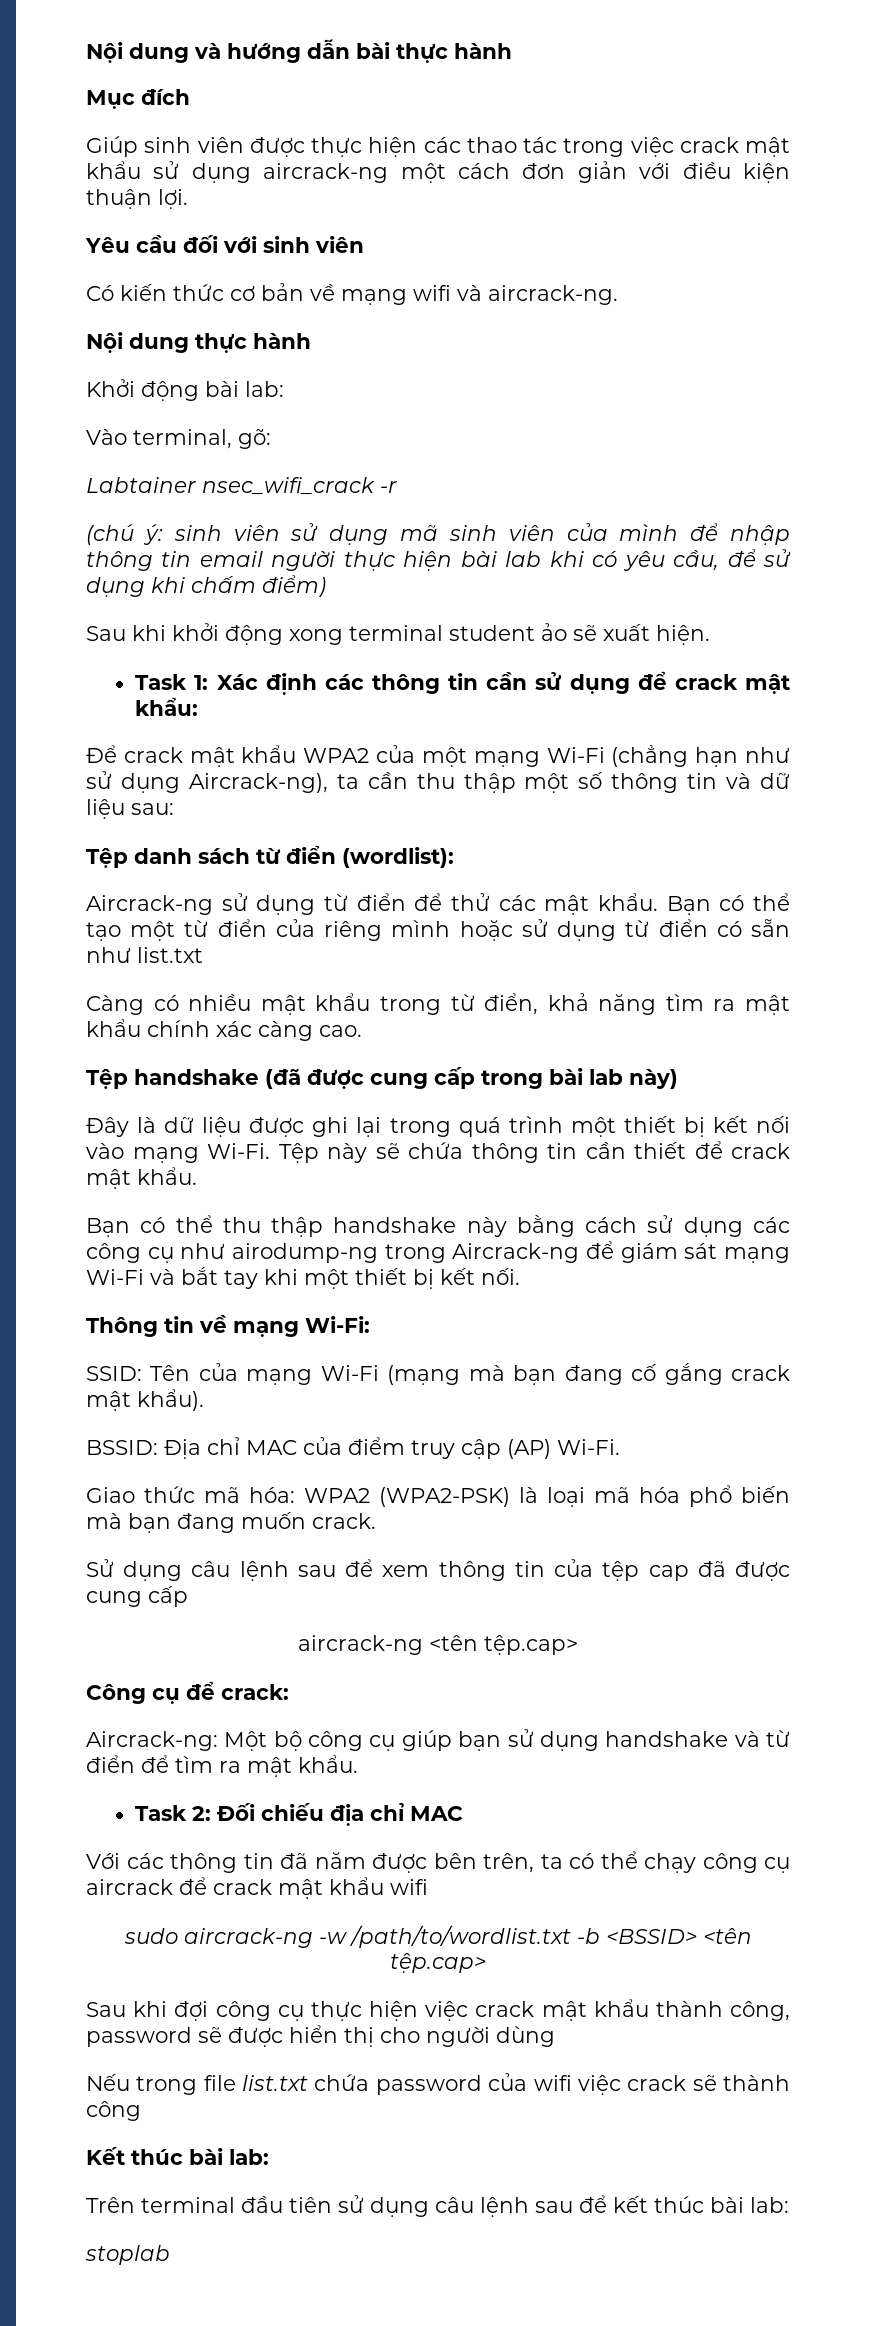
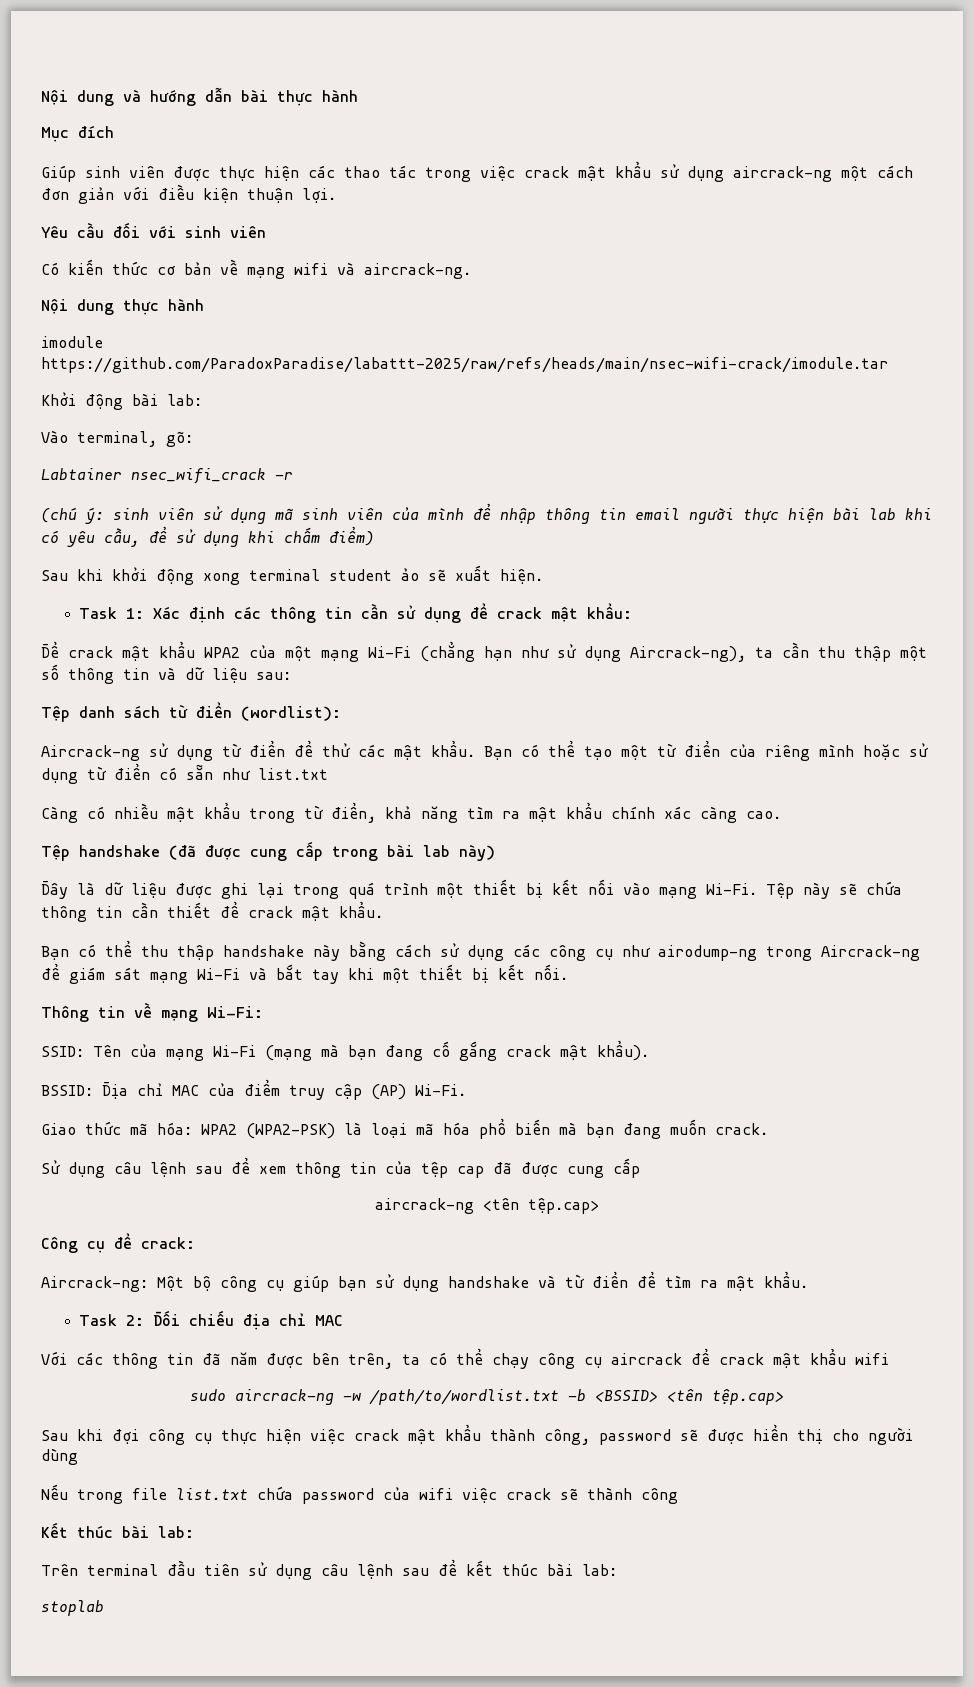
+ imodule https://github.com/ParadoxParadise/labattt-2025/raw/refs/heads/main/nsec-wifi-crack/imodule.tar

